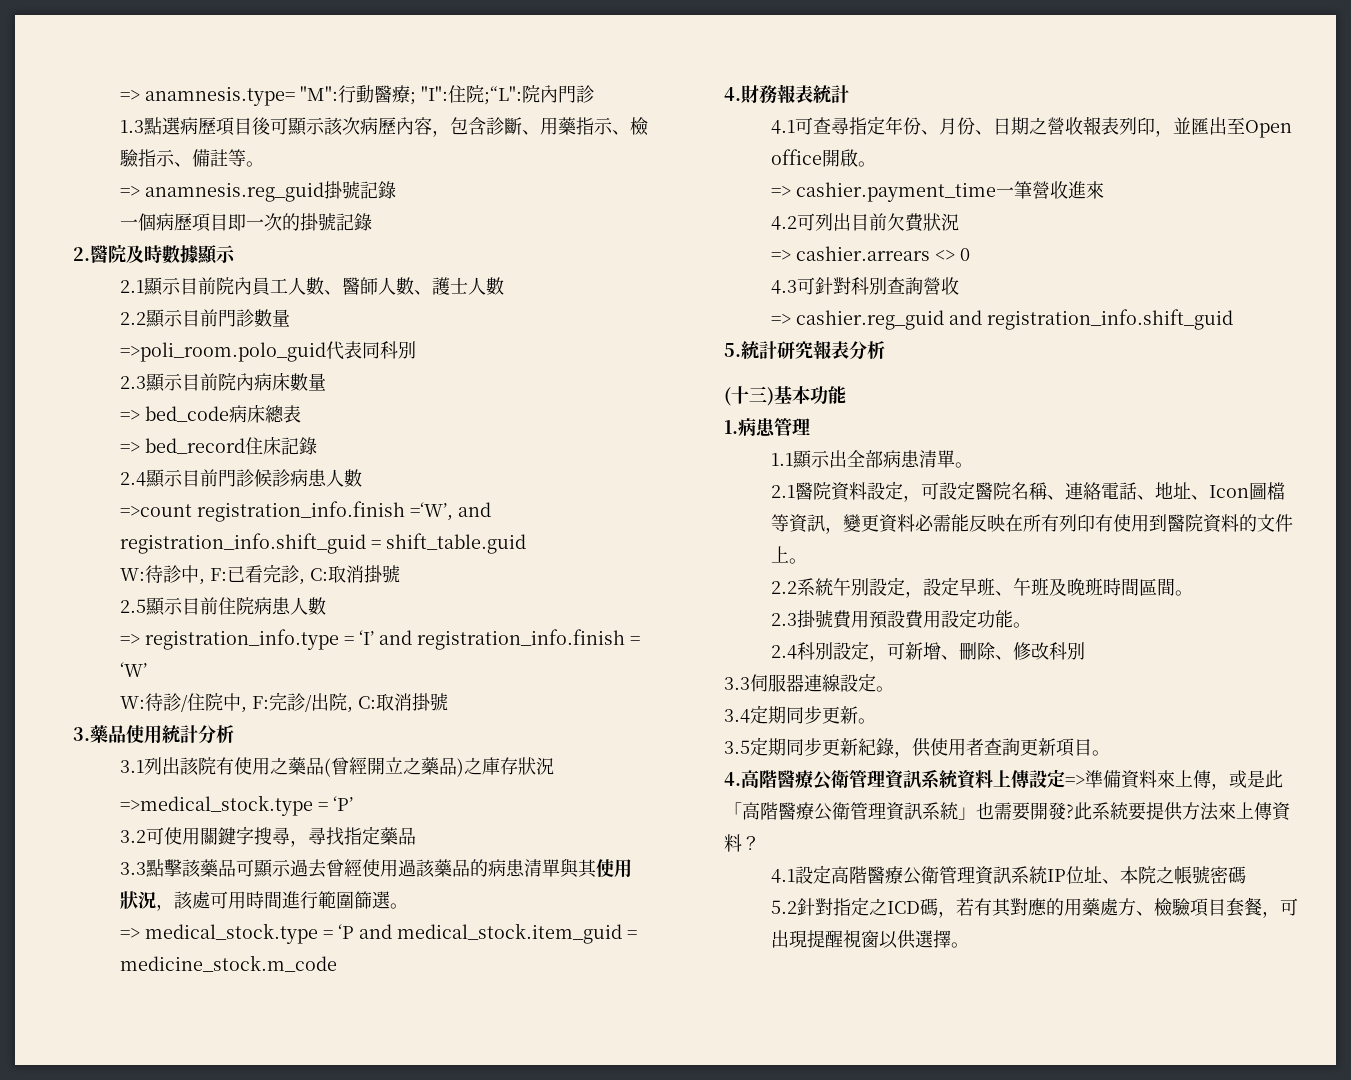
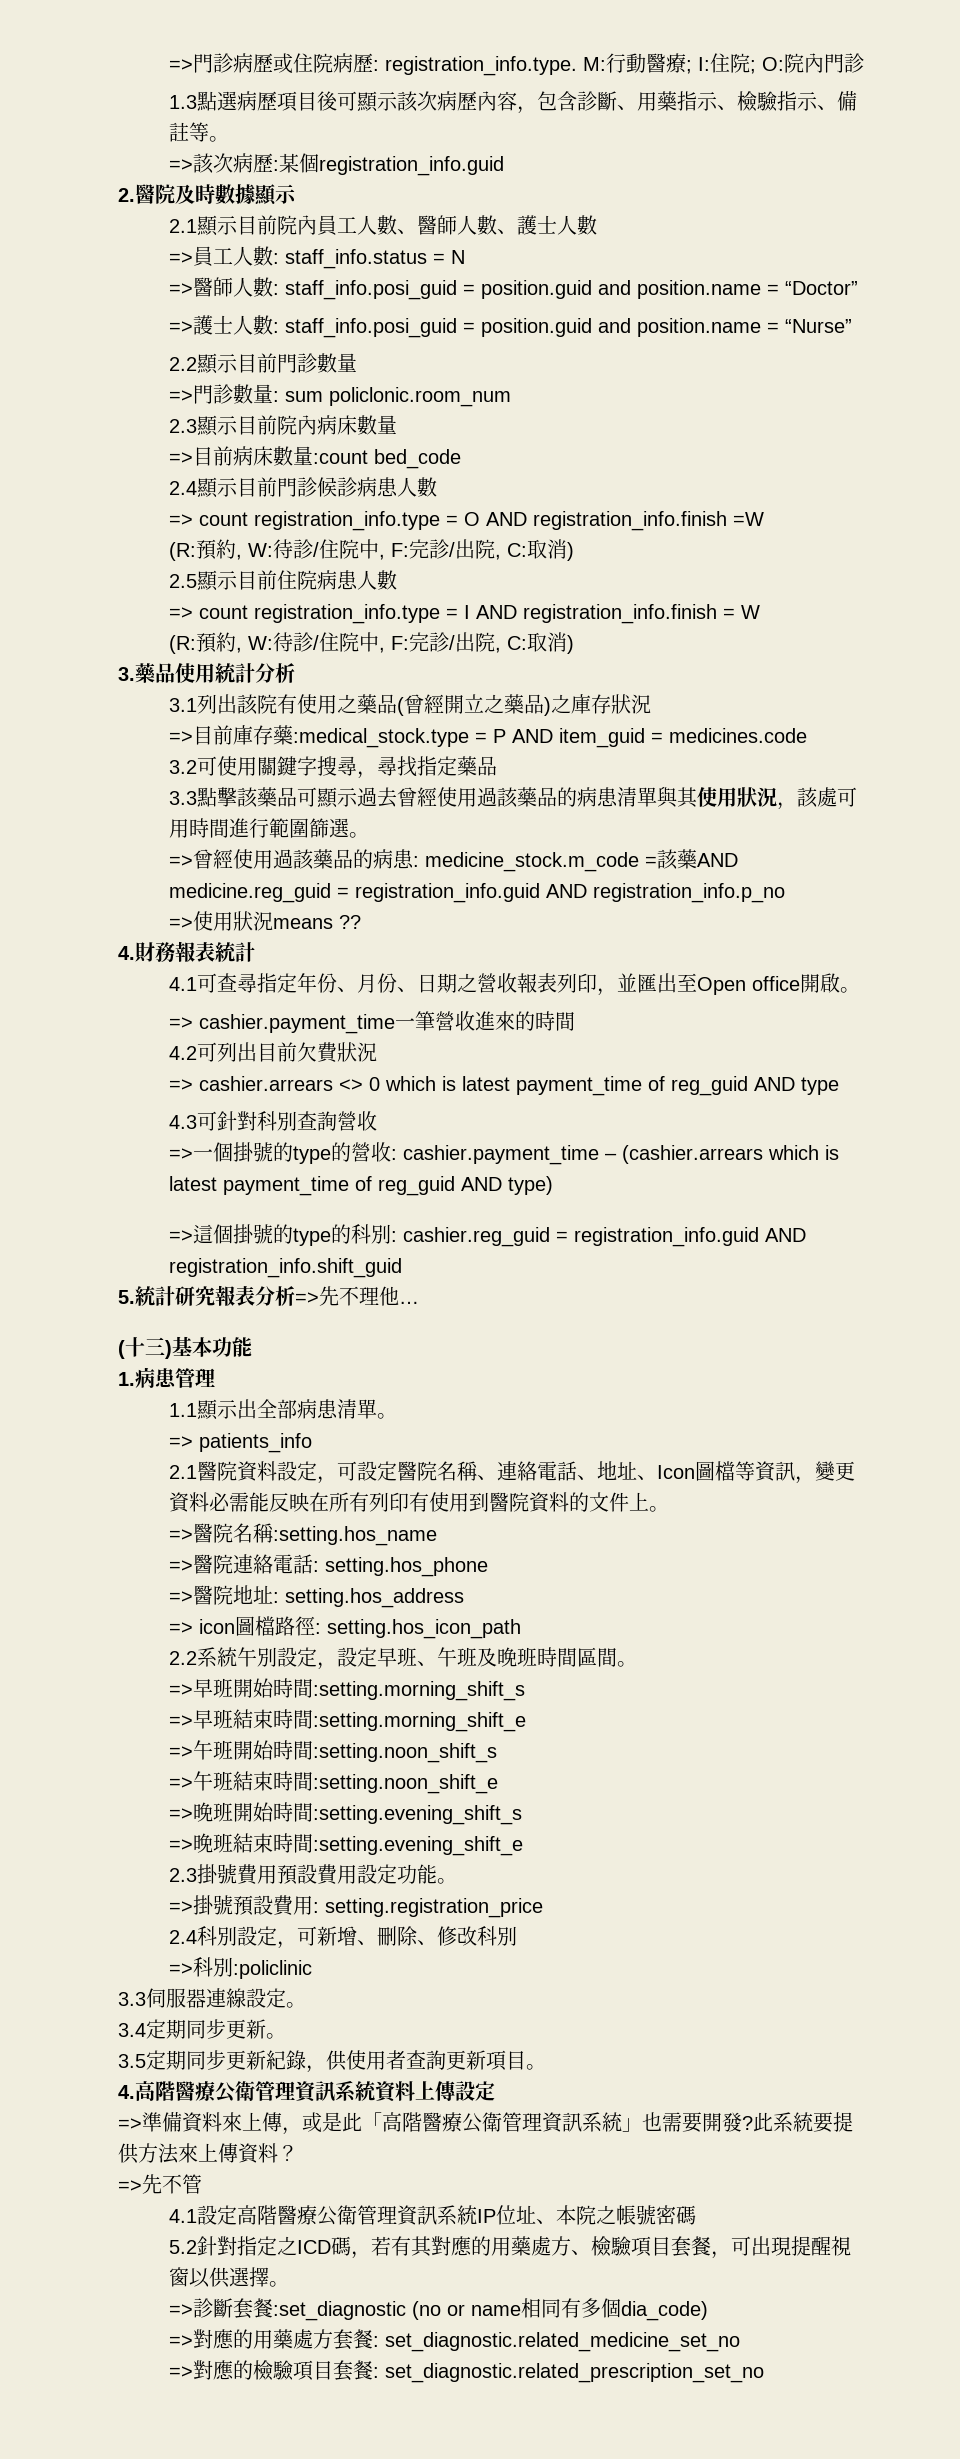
- => anamnesis.type= "M":行動醫療; "I":住院;“L":院內門診
+ =>門診病歷或住院病歷: registration_info.type. M:行動醫療; I:住院; O:院內門診
- => anamnesis.reg_guid掛號記錄
- 一個病歷項目即一次的掛號記錄
+ =>該次病歷:某個registration_info.guid
+ =>員工人數: staff_info.status = N
+ =>醫師人數: staff_info.posi_guid = position.guid and position.name = “Doctor”
+ =>護士人數: staff_info.posi_guid = position.guid and position.name = “Nurse”
- =>poli_room.polo_guid代表同科別
+ =>門診數量: sum policlonic.room_num
- => bed_code病床總表
- => bed_record住床記錄
+ =>目前病床數量:count bed_code
- =>count registration_info.finish =‘W’, and registration_info.shift_guid = shift_table.guid
- W:待診中, F:已看完診, C:取消掛號
+ => count registration_info.type = O AND registration_info.finish =W
+ (R:預約, W:待診/住院中, F:完診/出院, C:取消)
  2.5顯示目前住院病患人數
- => registration_info.type = ‘I’ and registration_info.finish = ‘W’
- W:待診/住院中, F:完診/出院, C:取消掛號
+ => count registration_info.type = I AND registration_info.finish = W
+ (R:預約, W:待診/住院中, F:完診/出院, C:取消)
- =>medical_stock.type = ‘P’
+ =>目前庫存藥:medical_stock.type = P AND item_guid = medicines.code
- => medical_stock.type = ‘P and medical_stock.item_guid = medicine_stock.m_code
+ =>曾經使用過該藥品的病患: medicine_stock.m_code =該藥AND medicine.reg_guid = registration_info.guid AND registration_info.p_no
+ =>使用狀況means ??
- => cashier.payment_time一筆營收進來
+ => cashier.payment_time一筆營收進來的時間
- => cashier.arrears <> 0
+ => cashier.arrears <> 0 which is latest payment_time of reg_guid AND type
- => cashier.reg_guid and registration_info.shift_guid
+ =>一個掛號的type的營收: cashier.payment_time – (cashier.arrears which is latest payment_time of reg_guid AND type)
+ =>這個掛號的type的科別: cashier.reg_guid = registration_info.guid AND registration_info.shift_guid
- 5.統計研究報表分析
+ 5.統計研究報表分析=>先不理他…
+ => patients_info
+ =>醫院名稱:setting.hos_name
+ =>醫院連絡電話: setting.hos_phone
+ =>醫院地址: setting.hos_address
+ => icon圖檔路徑: setting.hos_icon_path
+ =>早班開始時間:setting.morning_shift_s
+ =>早班結束時間:setting.morning_shift_e
+ =>午班開始時間:setting.noon_shift_s
+ =>午班結束時間:setting.noon_shift_e
+ =>晚班開始時間:setting.evening_shift_s
+ =>晚班結束時間:setting.evening_shift_e
+ =>掛號預設費用: setting.registration_price
+ =>科別:policlinic
- 4.高階醫療公衛管理資訊系統資料上傳設定=>準備資料來上傳，或是此「高階醫療公衛管理資訊系統」也需要開發?
+ 4.高階醫療公衛管理資訊系統資料上傳設定
+ =>準備資料來上傳，或是此「高階醫療公衛管理資訊系統」也需要開發?
+ =>先不管
+ =>診斷套餐:set_diagnostic (no or name相同有多個dia_code)
+ =>對應的用藥處方套餐: set_diagnostic.related_medicine_set_no
+ =>對應的檢驗項目套餐: set_diagnostic.related_prescription_set_no

